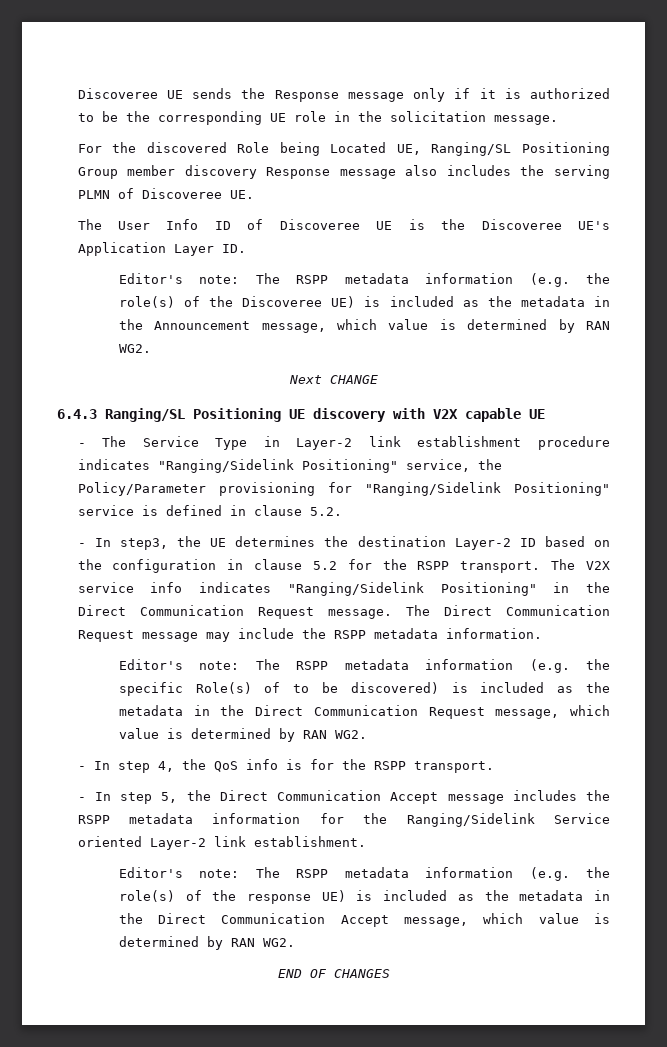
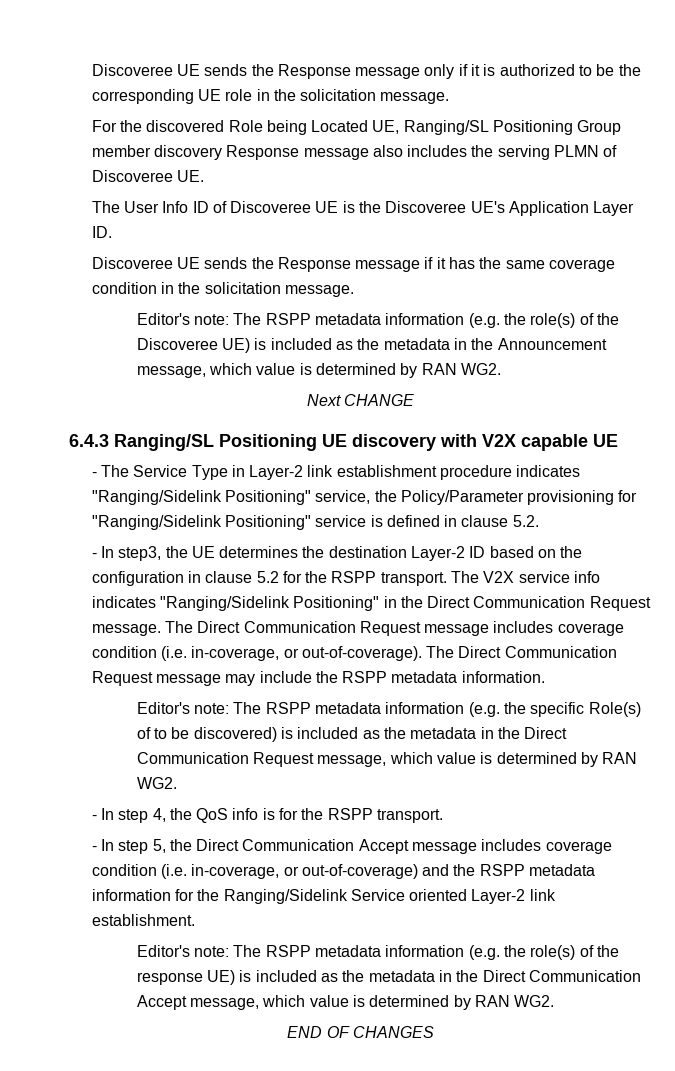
+ Discoveree UE sends the Response message if it has the same coverage condition in the solicitation message.
- The Direct Communication Request message may include the RSPP metadata information.
+ The Direct Communication Request message includes coverage condition (i.e. in-coverage, or out-of-coverage). The Direct Communication Request message may include the RSPP metadata information.
- - In step 5, the Direct Communication Accept message includes the RSPP metadata information for the Ranging/Sidelink Service oriented Layer-2 link establishment.
+ - In step 5, the Direct Communication Accept message includes coverage condition (i.e. in-coverage, or out-of-coverage) and the RSPP metadata information for the Ranging/Sidelink Service oriented Layer-2 link establishment.

